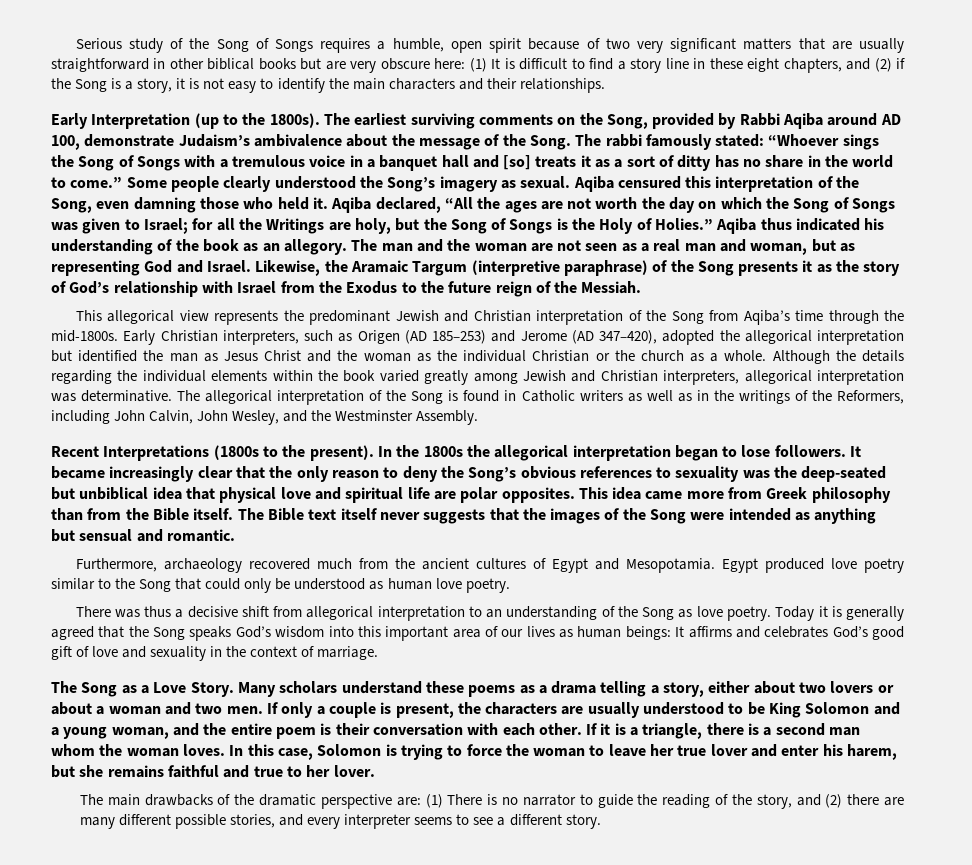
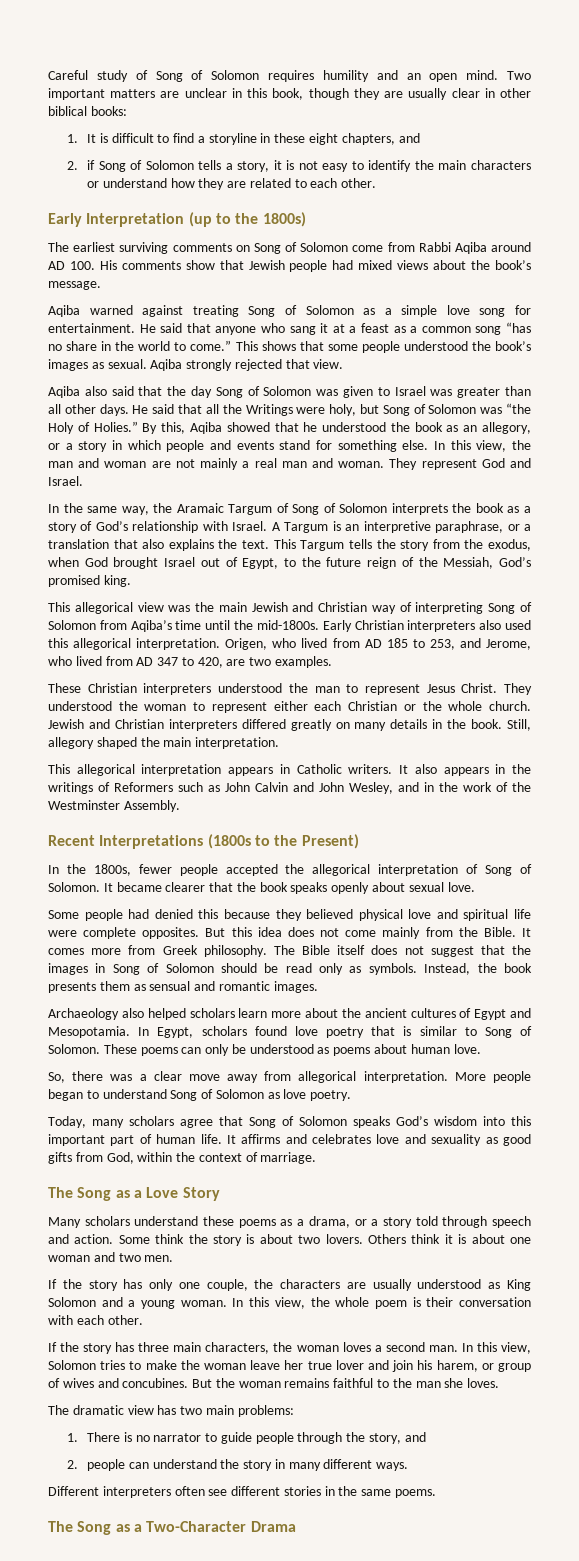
- Serious study of the Song of Songs requires a humble, open spirit because of two very significant matters that are usually straightforward in other biblical books but are very obscure here: (1) It is difficult to find a story line in these eight chapters, and (2) if the Song is a story, it is not easy to identify the main characters and their relationships.
+ Careful study of Song of Solomon requires humility and an open mind. Two important matters are unclear in this book, though they are usually clear in other biblical books:
+ 1. It is difficult to find a storyline in these eight chapters, and
+ 2. if Song of Solomon tells a story, it is not easy to identify the main characters or understand how they are related to each other.
- Early Interpretation (up to the 1800s). The earliest surviving comments on the Song, provided by Rabbi Aqiba around AD 100, demonstrate Judaism’s ambivalence about the message of the Song. The rabbi famously stated: “Whoever sings the Song of Songs with a tremulous voice in a banquet hall and [so] treats it as a sort of ditty has no share in the world to come.”
+ Early Interpretation (up to the 1800s)
+ The earliest surviving comments on Song of Solomon come from Rabbi Aqiba around AD 100. His comments show that Jewish people had mixed views about the book’s message.
+ Aqiba warned against treating Song of Solomon as a simple love song for entertainment. He said that anyone who sang it at a feast as a common song “has no share in the world to come.”
- Some people clearly understood the Song’s imagery as sexual. Aqiba censured this interpretation of the Song, even damning those who held it. Aqiba declared, “All the ages are not worth the day on which the Song of Songs was given to Israel; for all the Writings are holy, but the Song of Songs is the Holy of Holies.” Aqiba thus indicated his understanding of the book as an allegory. The man and the woman are not seen as a real man and woman, but as representing God and Israel. Likewise, the Aramaic Targum (interpretive paraphrase) of the Song presents it as the story of God’s relationship with Israel from the Exodus to the future reign of the Messiah.
+ This shows that some people understood the book’s images as sexual. Aqiba strongly rejected that view.
+ Aqiba also said that the day Song of Solomon was given to Israel was greater than all other days. He said that all the Writings were holy, but Song of Solomon was “the Holy of Holies.” By this, Aqiba showed that he understood the book as an allegory, or a story in which people and events stand for something else. In this view, the man and woman are not mainly a real man and woman. They represent God and Israel.
+ In the same way, the Aramaic Targum of Song of Solomon interprets the book as a story of God’s relationship with Israel. A Targum is an interpretive paraphrase, or a translation that also explains the text. This Targum tells the story from the exodus, when God brought Israel out of Egypt, to the future reign of the Messiah, God’s promised king.
- This allegorical view represents the predominant Jewish and Christian interpretation of the Song from Aqiba’s time through the mid-1800s.
+ This allegorical view was the main Jewish and Christian way of interpreting Song of Solomon from Aqiba’s time until the mid-1800s.
- Early Christian interpreters, such as Origen (AD 185–253) and Jerome (AD 347–420), adopted the allegorical interpretation but identified the man as Jesus Christ and the woman as the individual Christian or the church as a whole. Although the details regarding the individual elements within the book varied greatly among Jewish and Christian interpreters, allegorical interpretation was determinative. The allegorical interpretation of the Song is found in Catholic writers as well as in the writings of the Reformers, including John Calvin, John Wesley, and the Westminster Assembly.
+ Early Christian interpreters also used this allegorical interpretation. Origen, who lived from AD 185 to 253, and Jerome, who lived from AD 347 to 420, are two examples.
+ These Christian interpreters understood the man to represent Jesus Christ. They understood the woman to represent either each Christian or the whole church. Jewish and Christian interpreters differed greatly on many details in the book. Still, allegory shaped the main interpretation.
+ This allegorical interpretation appears in Catholic writers. It also appears in the writings of Reformers such as John Calvin and John Wesley, and in the work of the Westminster Assembly.
- Recent Interpretations (1800s to the present). In the 1800s the allegorical interpretation began to lose followers. It became increasingly clear that the only reason to deny the Song’s obvious references to sexuality was the deep-seated but unbiblical idea that physical love and spiritual life are polar opposites. This idea came more from Greek philosophy than from the Bible itself. The Bible text itself never suggests that the images of the Song were intended as anything but sensual and romantic.
- Furthermore, archaeology recovered much from the ancient cultures of Egypt and Mesopotamia.
+ Recent Interpretations (1800s to the Present)
+ In the 1800s, fewer people accepted the allegorical interpretation of Song of Solomon. It became clearer that the book speaks openly about sexual love.
+ Some people had denied this because they believed physical love and spiritual life were complete opposites. But this idea does not come mainly from the Bible. It comes more from Greek philosophy. The Bible itself does not suggest that the images in Song of Solomon should be read only as symbols. Instead, the book presents them as sensual and romantic images.
+ Archaeology also helped scholars learn more about the ancient cultures of Egypt and Mesopotamia.
- Egypt produced love poetry similar to the Song that could only be understood as human love poetry.
- There was thus a decisive shift from allegorical interpretation to an understanding of the Song as love poetry. Today it is generally agreed that the Song speaks God’s wisdom into this important area of our lives as human beings: It affirms and celebrates God’s good gift of love and sexuality in the context of marriage.
+ In Egypt, scholars found love poetry that is similar to Song of Solomon. These poems can only be understood as poems about human love.
+ So, there was a clear move away from allegorical interpretation. More people began to understand Song of Solomon as love poetry.
+ Today, many scholars agree that Song of Solomon speaks God’s wisdom into this important part of human life. It affirms and celebrates love and sexuality as good gifts from God, within the context of marriage.
- The Song as a Love Story. Many scholars understand these poems as a drama telling a story, either about two lovers or about a woman and two men. If only a couple is present, the characters are usually understood to be King Solomon and a young woman, and the entire poem is their conversation with each other. If it is a triangle, there is a second man whom the woman loves. In this case, Solomon is trying to force the woman to leave her true lover and enter his harem, but she remains faithful and true to her lover.
- The main drawbacks of the dramatic perspective are: (1) There is no narrator to guide the reading of the story, and (2) there are many different possible stories, and every interpreter seems to see a different story.
+ The Song as a Love Story
+ Many scholars understand these poems as a drama, or a story told through speech and action. Some think the story is about two lovers. Others think it is about one woman and two men.
+ If the story has only one couple, the characters are usually understood as King Solomon and a young woman. In this view, the whole poem is their conversation with each other.
+ If the story has three main characters, the woman loves a second man. In this view, Solomon tries to make the woman leave her true lover and join his harem, or group of wives and concubines. But the woman remains faithful to the man she loves.
+ The dramatic view has two main problems:
+ 1. There is no narrator to guide people through the story, and
+ 2. people can understand the story in many different ways.
+ Different interpreters often see different stories in the same poems.
+ The Song as a Two-Character Drama

